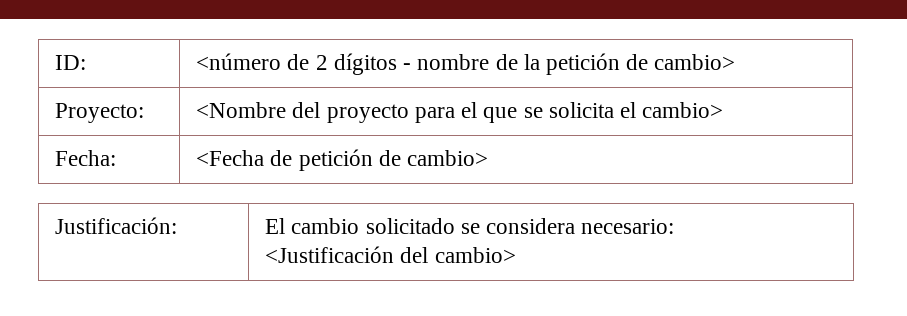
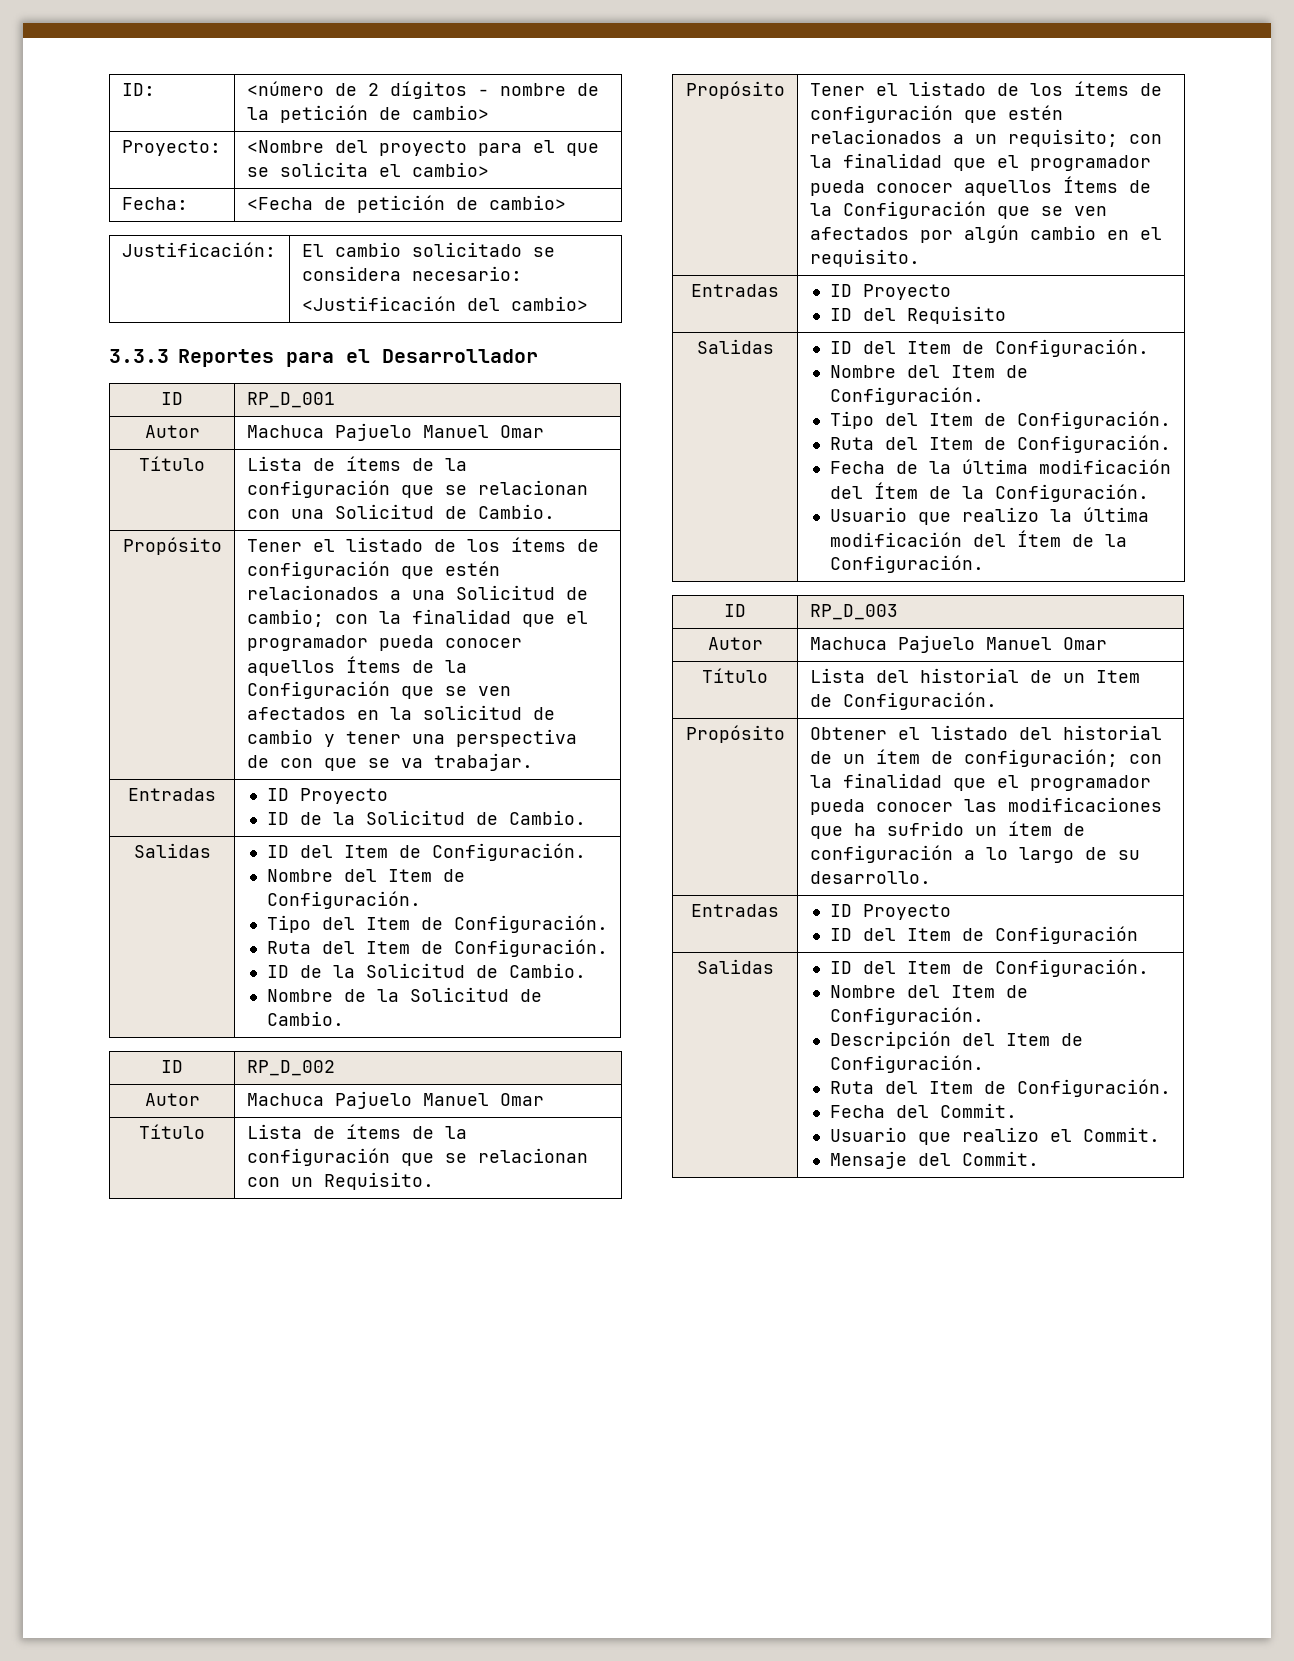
+ 3.3.3 Reportes para el Desarrollador
+ ID | RP_D_001
+ Autor | Machuca Pajuelo Manuel Omar
+ Título | Lista de ítems de la configuración que se relacionan con una Solicitud de Cambio.
+ Propósito | Tener el listado de los ítems de configuración que estén relacionados a una Solicitud de cambio; con la finalidad que el programador pueda conocer aquellos Ítems de la Configuración que se ven afectados en la solicitud de cambio y tener una perspectiva de con que se va trabajar.
+ Entradas | ID Proyecto
+ ID de la Solicitud de Cambio.
+ Salidas | ID del Item de Configuración.
+ Nombre del Item de Configuración.
+ Tipo del Item de Configuración.
+ Ruta del Item de Configuración.
+ ID de la Solicitud de Cambio.
+ Nombre de la Solicitud de Cambio.
+ ID | RP_D_002
+ Autor | Machuca Pajuelo Manuel Omar
+ Título | Lista de ítems de la configuración que se relacionan con un Requisito.
+ Propósito | Tener el listado de los ítems de configuración que estén relacionados a un requisito; con la finalidad que el programador pueda conocer aquellos Ítems de la Configuración que se ven afectados por algún cambio en el requisito.
+ Entradas | ID Proyecto
+ ID del Requisito
+ Salidas | ID del Item de Configuración.
+ Nombre del Item de Configuración.
+ Tipo del Item de Configuración.
+ Ruta del Item de Configuración.
+ Fecha de la última modificación del Ítem de la Configuración.
+ Usuario que realizo la última modificación del Ítem de la Configuración.
+ ID | RP_D_003
+ Autor | Machuca Pajuelo Manuel Omar
+ Título | Lista del historial de un Item de Configuración.
+ Propósito | Obtener el listado del historial de un ítem de configuración; con la finalidad que el programador pueda conocer las modificaciones que ha sufrido un ítem de configuración a lo largo de su desarrollo.
+ Entradas | ID Proyecto
+ ID del Item de Configuración
+ Salidas | ID del Item de Configuración.
+ Nombre del Item de Configuración.
+ Descripción del Item de Configuración.
+ Ruta del Item de Configuración.
+ Fecha del Commit.
+ Usuario que realizo el Commit.
+ Mensaje del Commit.

